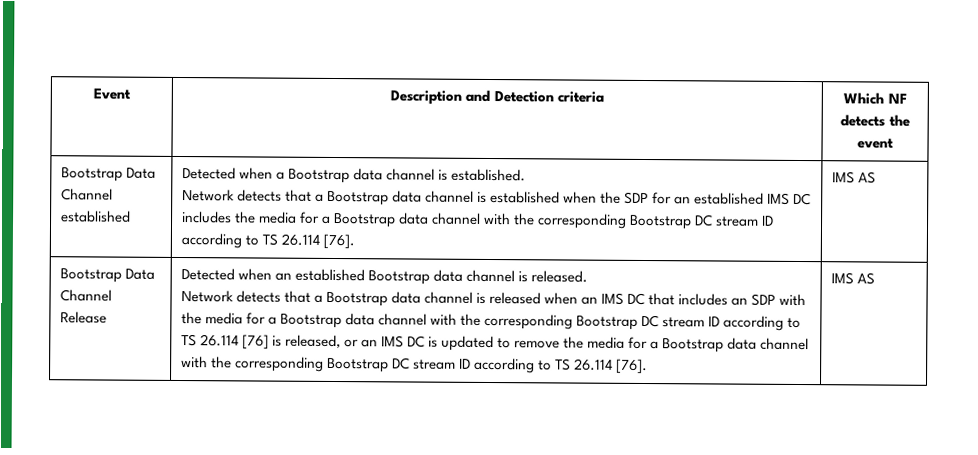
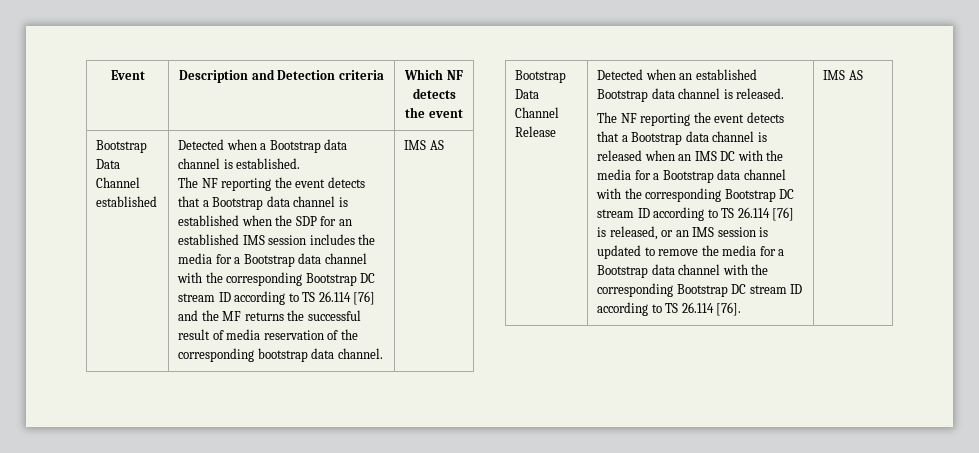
- Network detects that a Bootstrap data channel is established when the SDP for an established IMS DC includes the media for a Bootstrap data channel with the corresponding Bootstrap DC stream ID according to TS 26.114 [76].
+ The NF reporting the event detects that a Bootstrap data channel is established when the SDP for an established IMS session includes the media for a Bootstrap data channel with the corresponding Bootstrap DC stream ID according to TS 26.114 [76] and the MF returns the successful result of media reservation of the corresponding bootstrap data channel.
- Network detects that a Bootstrap data channel is released when an IMS DC that includes an SDP with the media for a Bootstrap data channel with the corresponding Bootstrap DC stream ID according to TS 26.114 [76] is released, or an IMS DC is updated to remove the media for a Bootstrap data channel with the corresponding Bootstrap DC stream ID according to TS 26.114 [76].
+ The NF reporting the event detects that a Bootstrap data channel is released when an IMS DC with the media for a Bootstrap data channel with the corresponding Bootstrap DC stream ID according to TS 26.114 [76] is released, or an IMS session is updated to remove the media for a Bootstrap data channel with the corresponding Bootstrap DC stream ID according to TS 26.114 [76].

